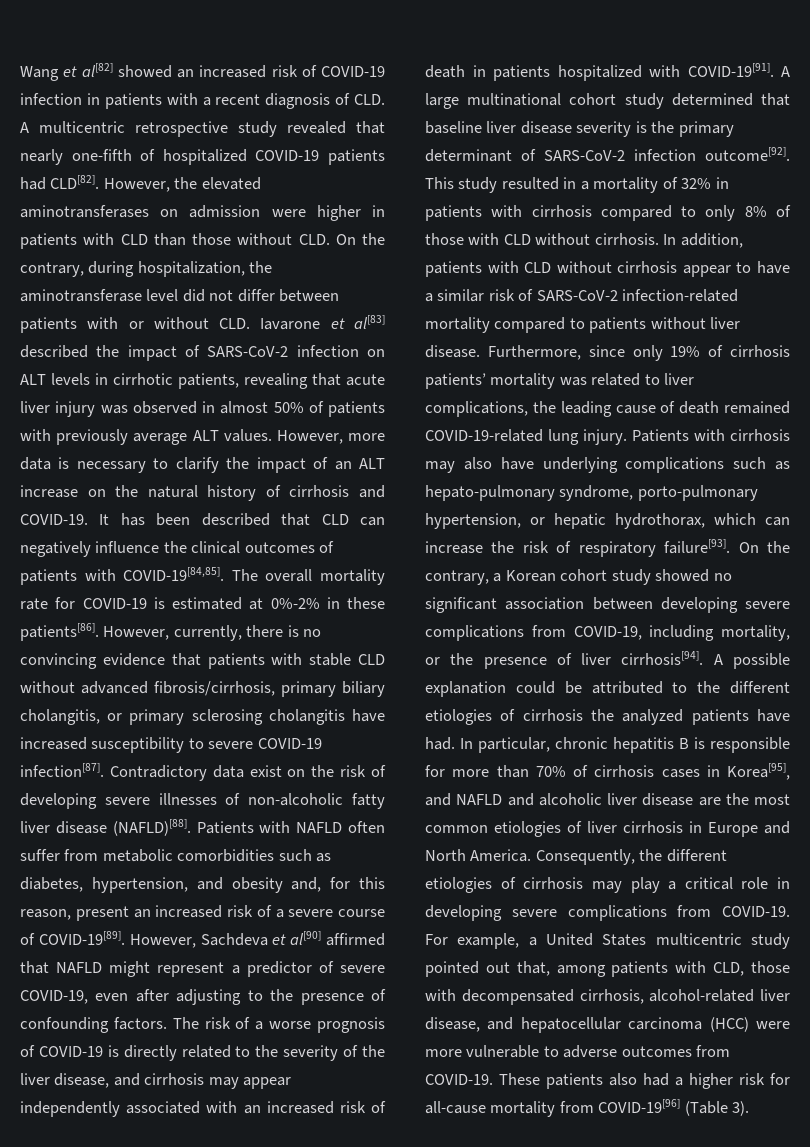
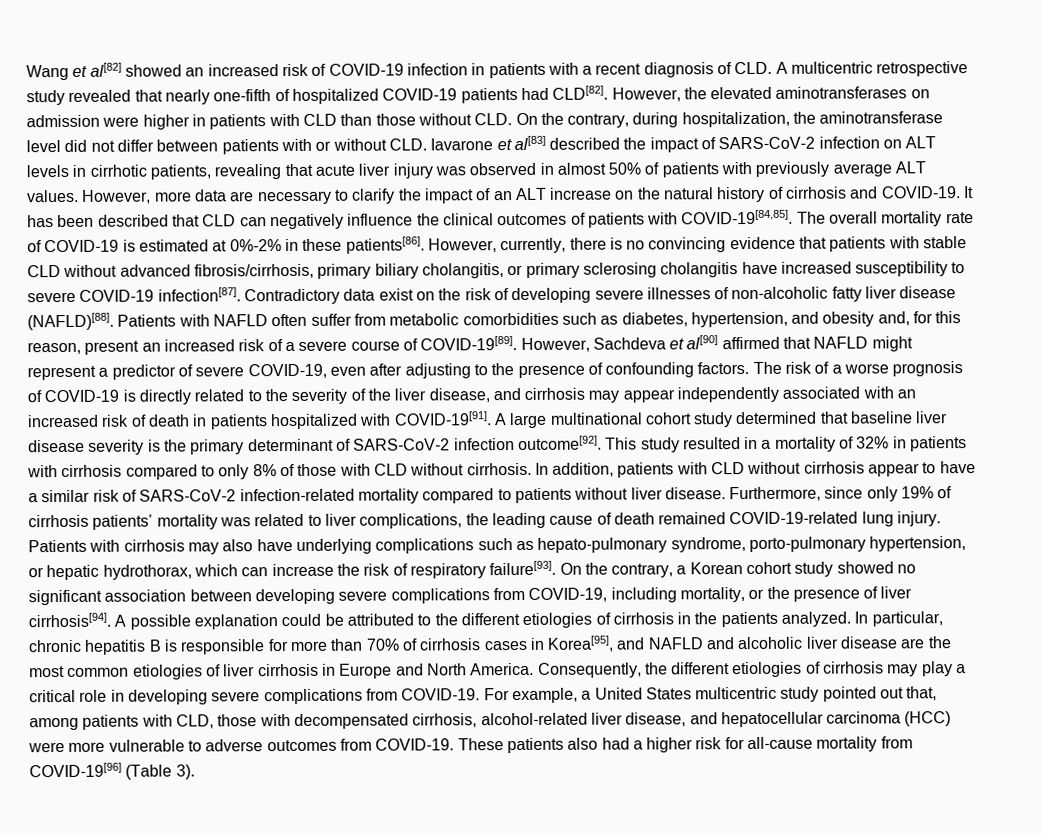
- However, more data is necessary to clarify the impact of an ALT increase on the natural history of cirrhosis and COVID-19.
+ However, more data are necessary to clarify the impact of an ALT increase on the natural history of cirrhosis and COVID-19.
- The overall mortality rate for COVID-19 is estimated at 0%-2% in these patients[86].
+ The overall mortality rate of COVID-19 is estimated at 0%-2% in these patients[86].
- A possible explanation could be attributed to the different etiologies of cirrhosis the analyzed patients have had.
+ A possible explanation could be attributed to the different etiologies of cirrhosis in the patients analyzed.

